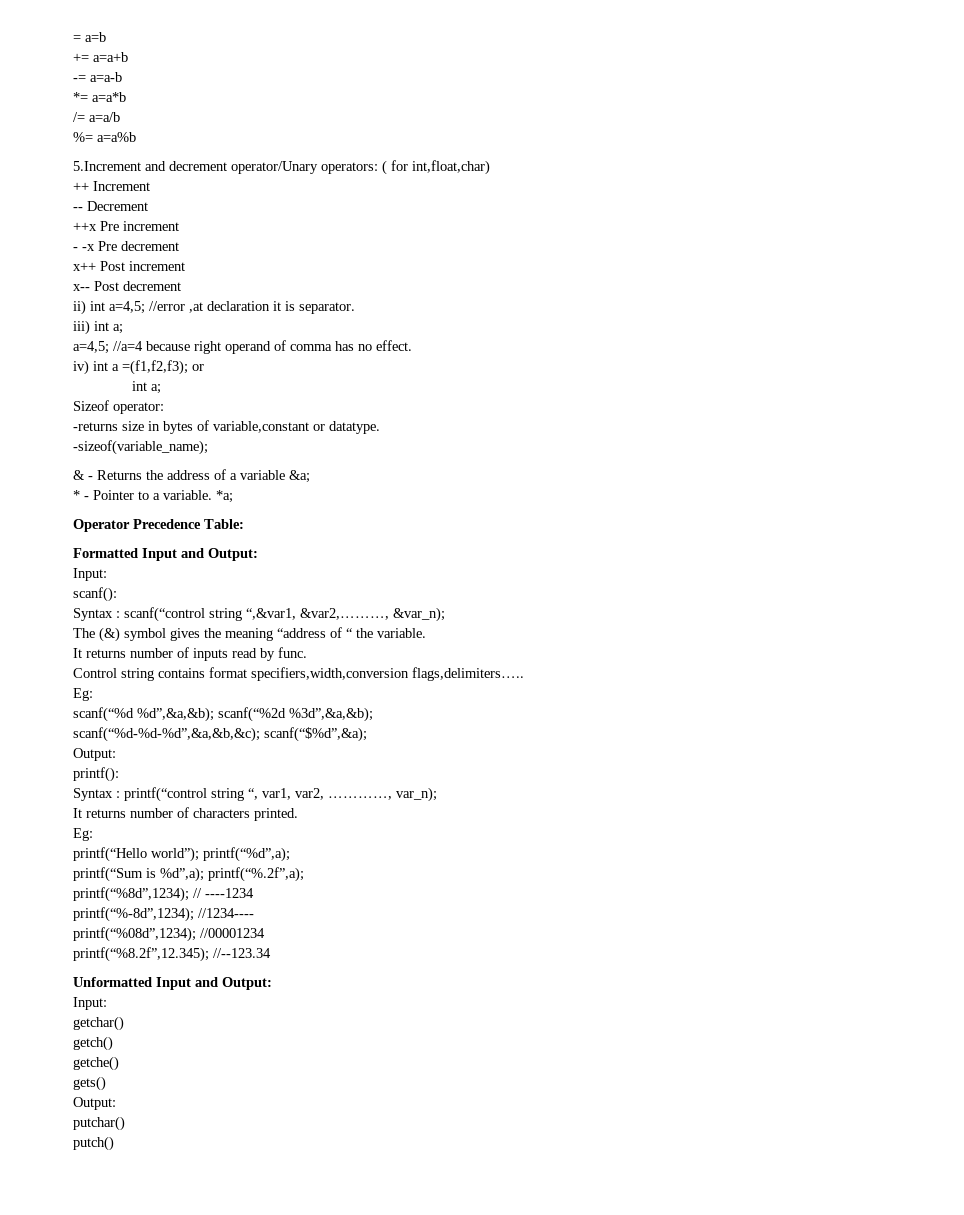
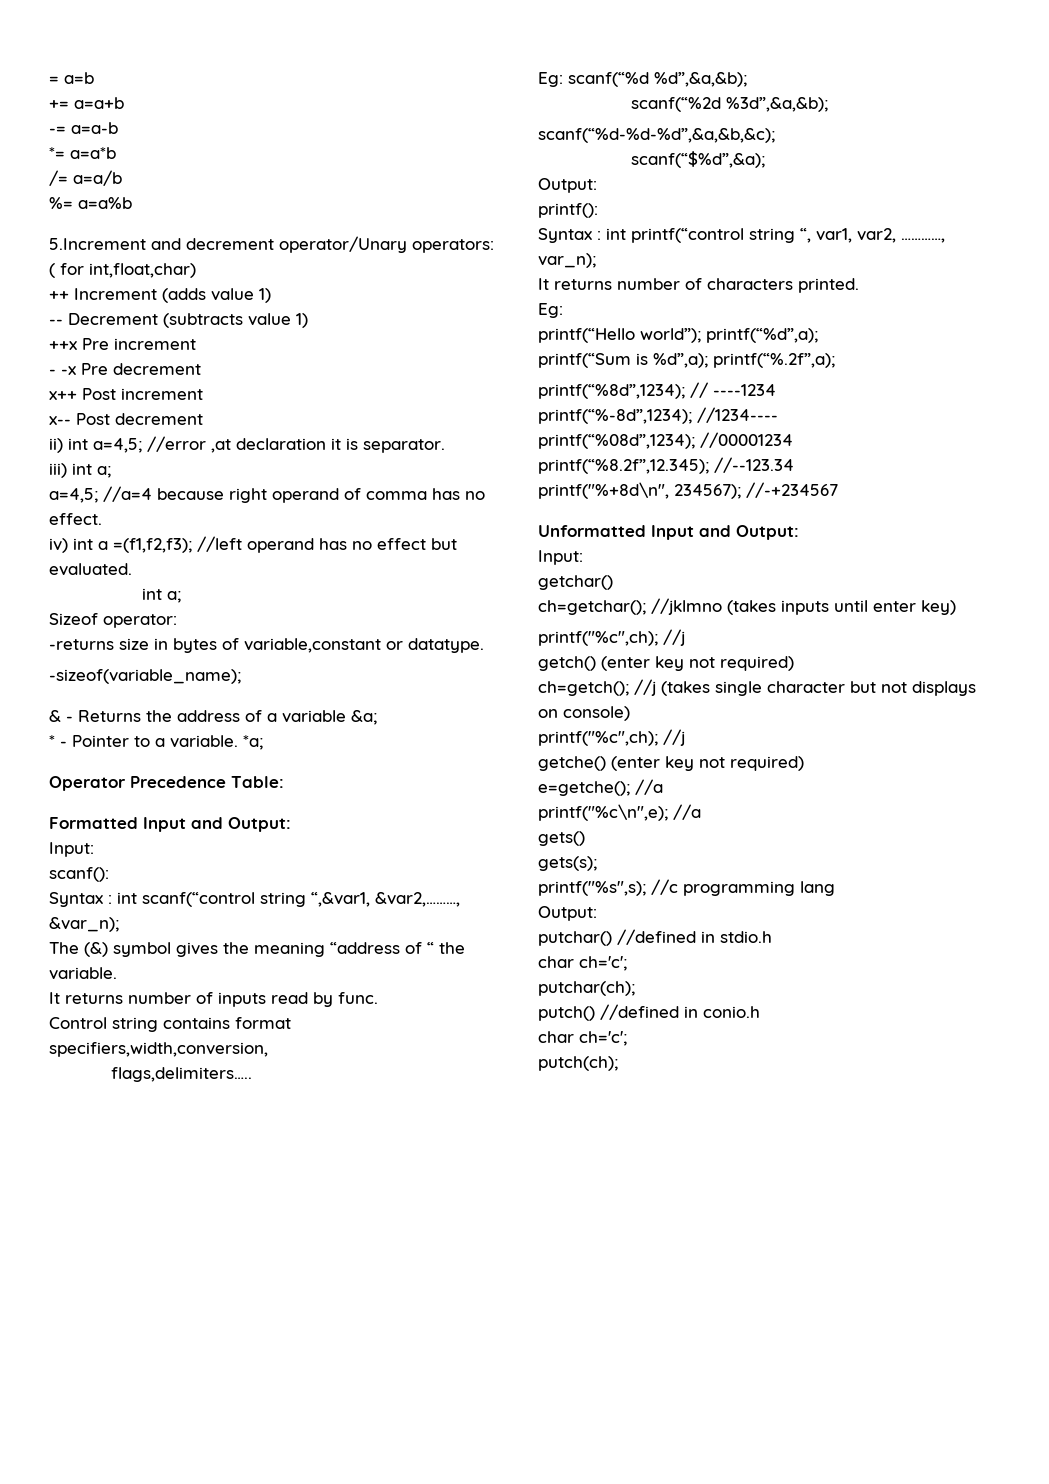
- ++ Increment
+ ++ Increment (adds value 1)
- -- Decrement
+ -- Decrement (subtracts value 1)
- iv) int a =(f1,f2,f3); or
+ iv) int a =(f1,f2,f3); //left operand has no effect but evaluated.
- Syntax : scanf(“control string “,&var1, &var2,………, &var_n);
+ Syntax : int scanf(“control string “,&var1, &var2,………, &var_n);
- Control string contains format specifiers,width,conversion flags,delimiters…..
- Eg:
- scanf(“%d %d”,&a,&b); scanf(“%2d %3d”,&a,&b);
+ Control string contains format specifiers,width,conversion,
+ flags,delimiters…..
+ Eg: scanf(“%d %d”,&a,&b);
+ scanf(“%2d %3d”,&a,&b);
- scanf(“%d-%d-%d”,&a,&b,&c); scanf(“$%d”,&a);
+ scanf(“%d-%d-%d”,&a,&b,&c);
+ scanf(“$%d”,&a);
- Syntax : printf(“control string “, var1, var2, …………, var_n);
+ Syntax : int printf(“control string “, var1, var2, …………, var_n);
+ printf("%+8d\n", 234567); //-+234567
- getch()
- getche()
+ ch=getchar(); //jklmno (takes inputs until enter key)
+ printf("%c",ch); //j
+ getch() (enter key not required)
+ ch=getch(); //j (takes single character but not displays on console)
+ printf("%c",ch); //j
+ getche() (enter key not required)
+ e=getche(); //a
+ printf("%c\n",e); //a
  gets()
+ gets(s);
+ printf("%s",s); //c programming lang
  Output:
- putchar()
- putch()
+ putchar() //defined in stdio.h
+ char ch='c';
+ putchar(ch);
+ putch() //defined in conio.h
+ char ch='c';
+ putch(ch);

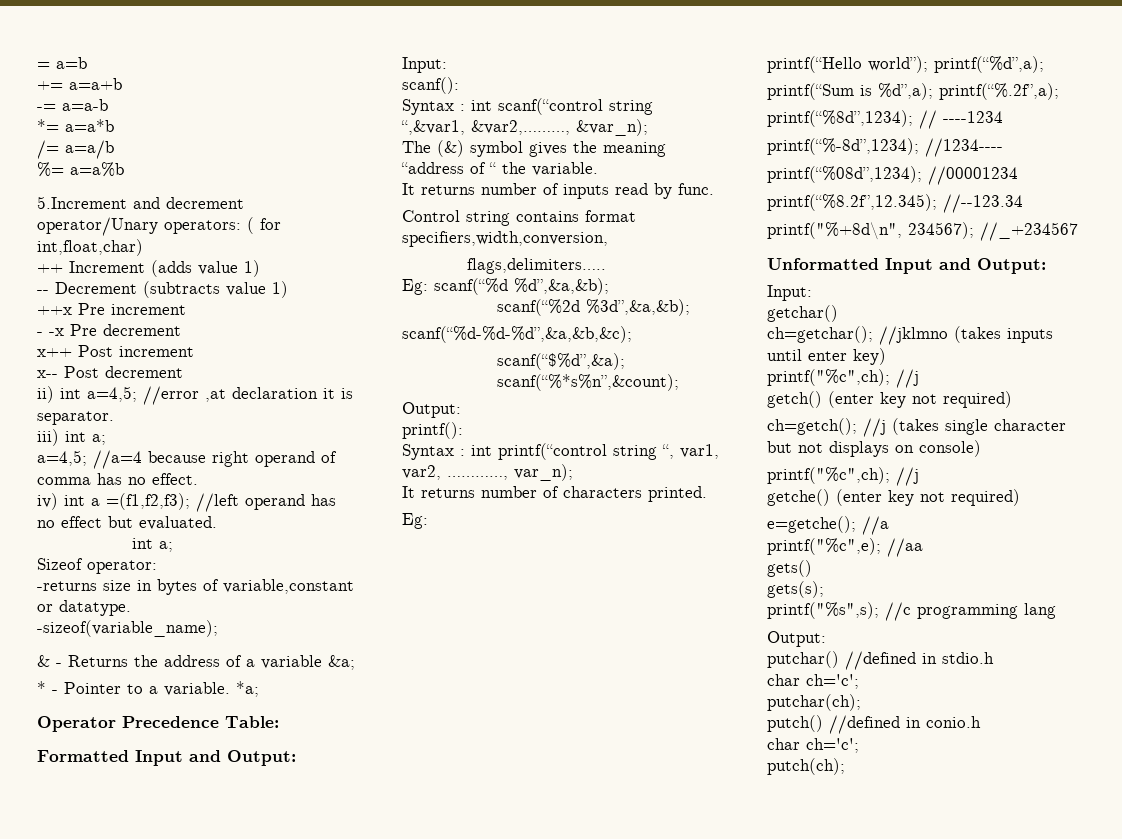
- scanf(“$%d”,&a);
+ scanf(“$%d”,&a); scanf(“%*s%n”,&count);
- printf("%+8d\n", 234567); //-+234567
+ printf("%+8d\n", 234567); //_+234567
- printf("%c\n",e); //a
+ printf("%c",e); //aa

